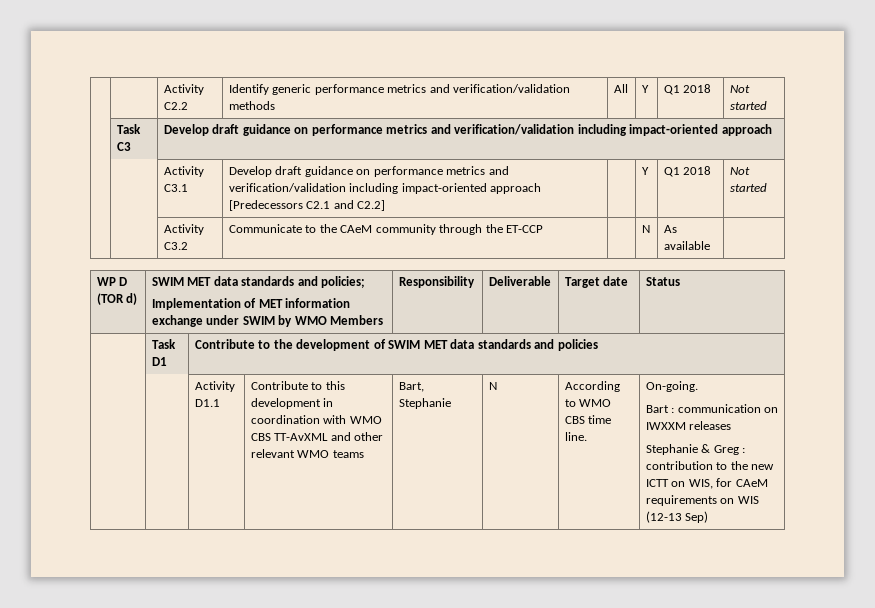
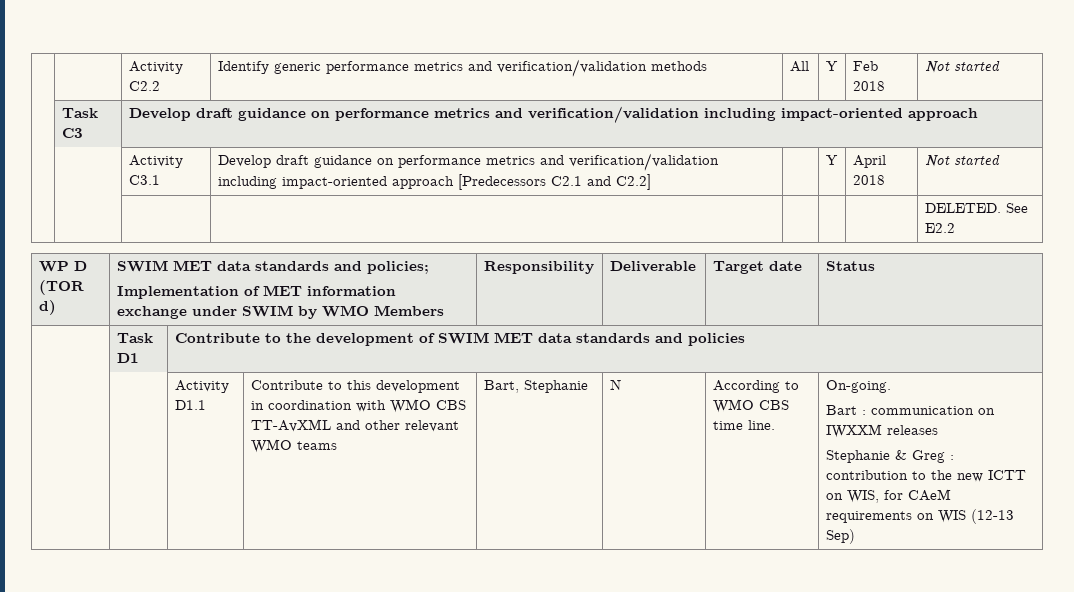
- | | Activity C2.2 | Identify generic performance metrics and verification/validation methods | All | Y | Q1 2018 | Not started
+ | | Activity C2.2 | Identify generic performance metrics and verification/validation methods | All | Y | Feb 2018 | Not started
- | | Activity C3.1 | Develop draft guidance on performance metrics and verification/validation including impact-oriented approach [Predecessors C2.1 and C2.2] | | Y | Q1 2018 | Not started
+ | | Activity C3.1 | Develop draft guidance on performance metrics and verification/validation including impact-oriented approach [Predecessors C2.1 and C2.2] | | Y | April 2018 | Not started
- | | Activity C3.2 | Communicate to the CAeM community through the ET-CCP | | N | As available |
+ | | | | | | | DELETED. See E2.2

